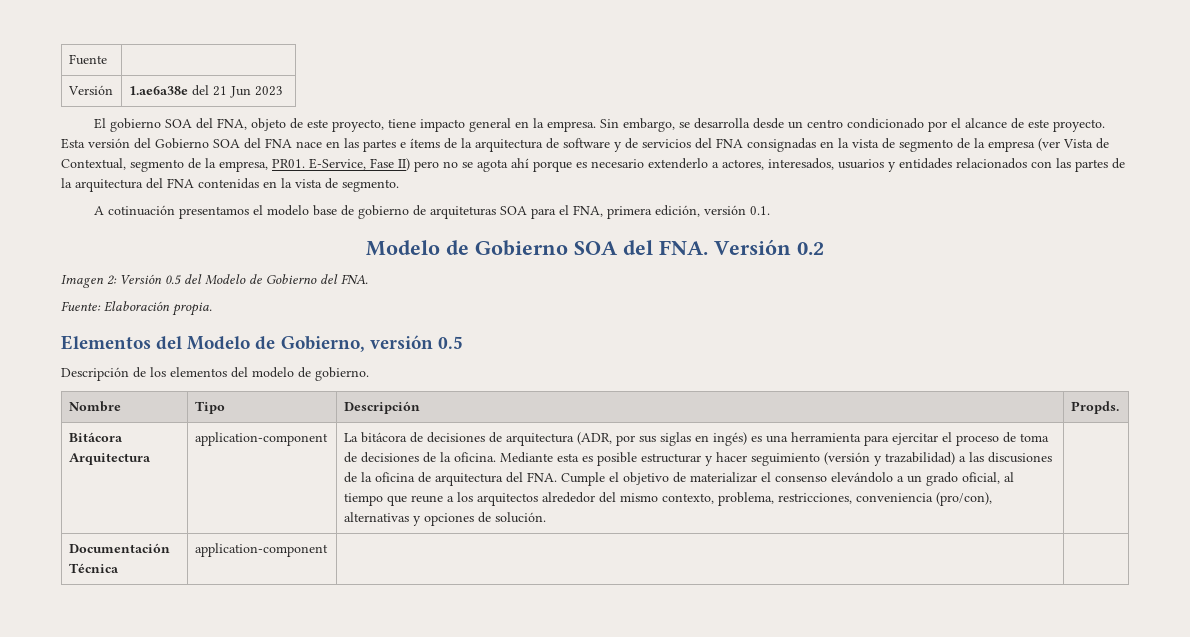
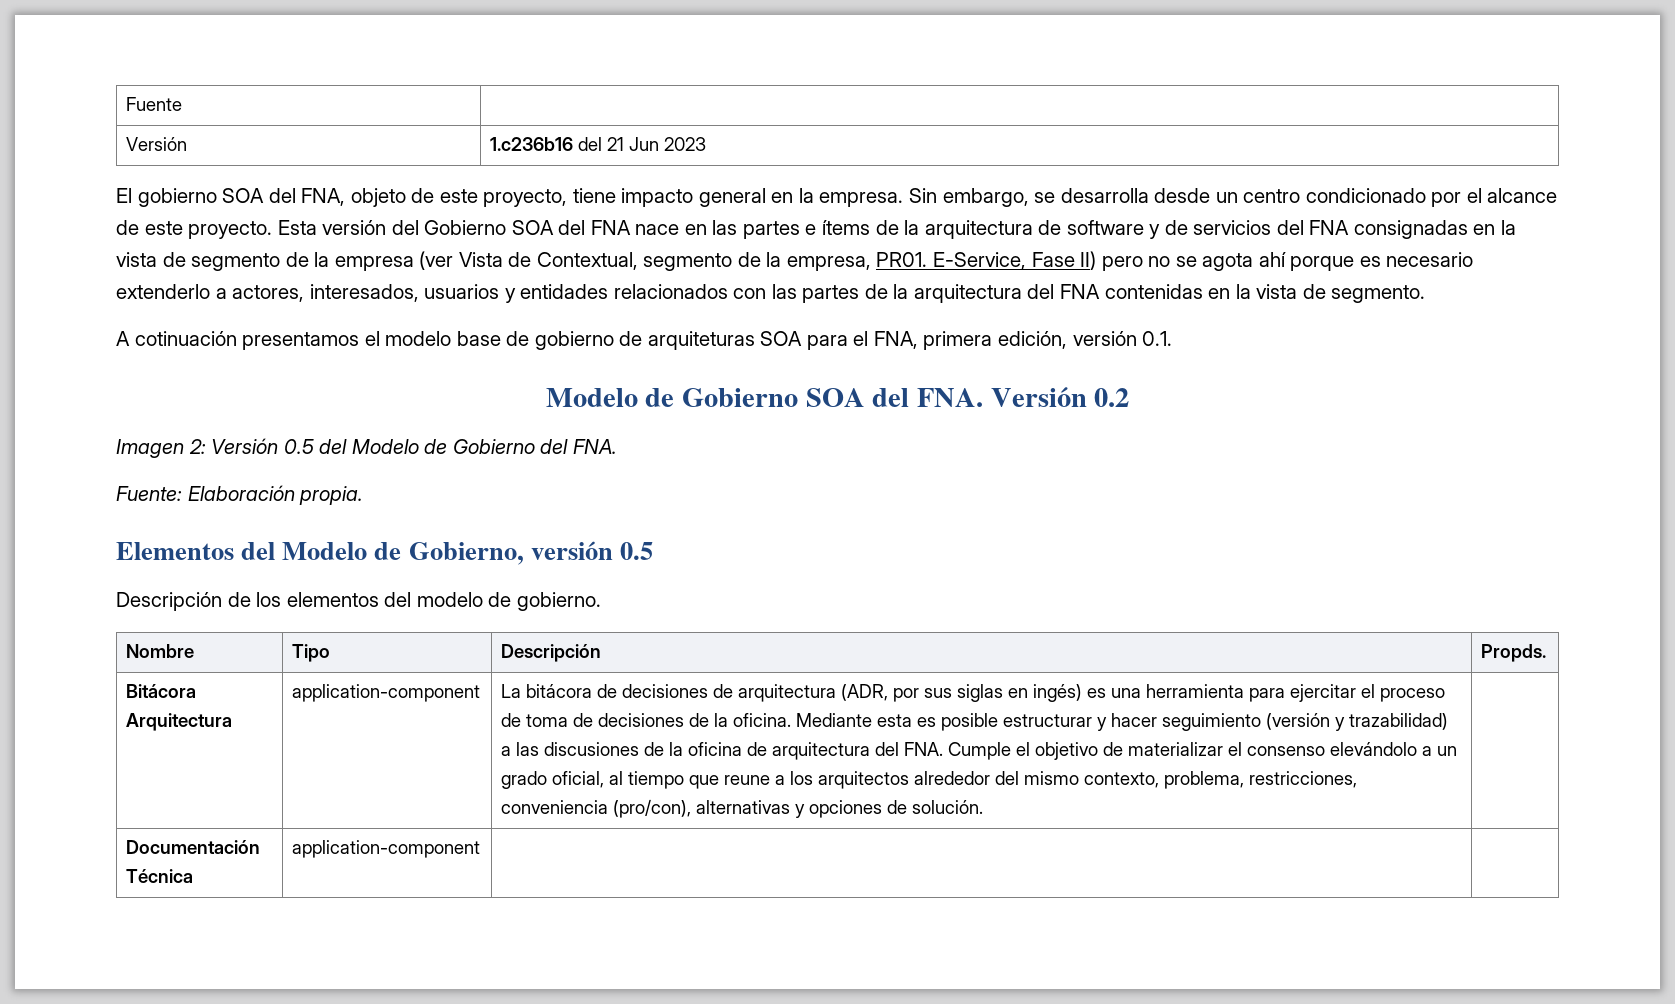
- Versión | 1.ae6a38e del 21 Jun 2023
+ Versión | 1.c236b16 del 21 Jun 2023

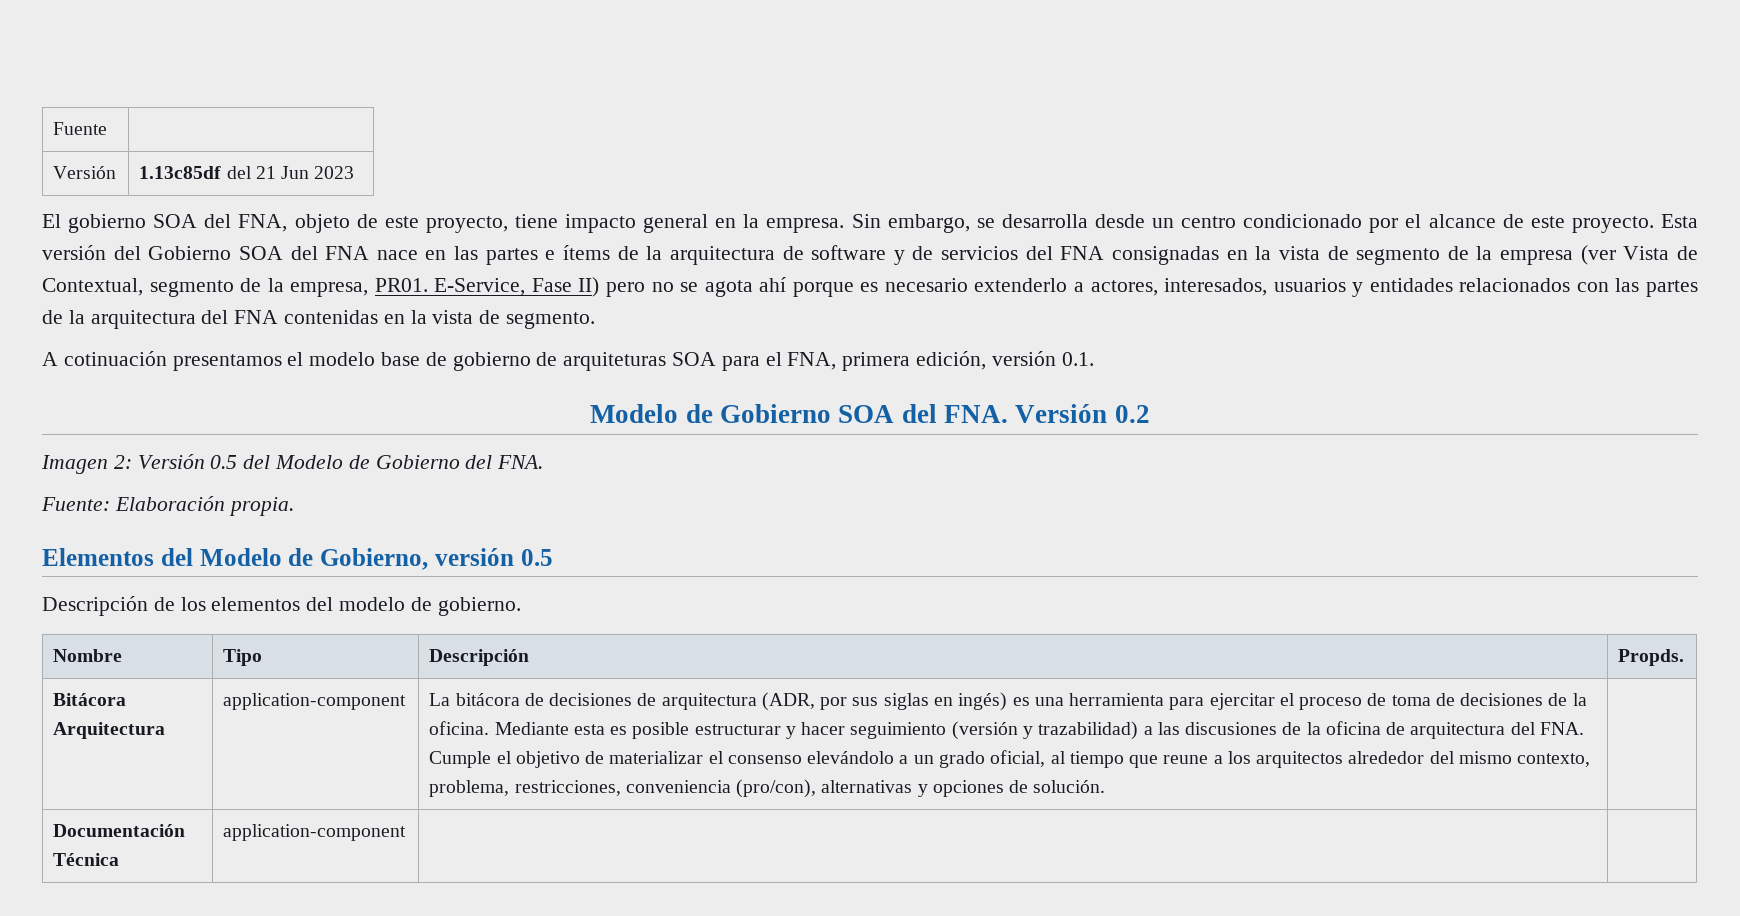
- Versión | 1.c236b16 del 21 Jun 2023
+ Versión | 1.13c85df del 21 Jun 2023

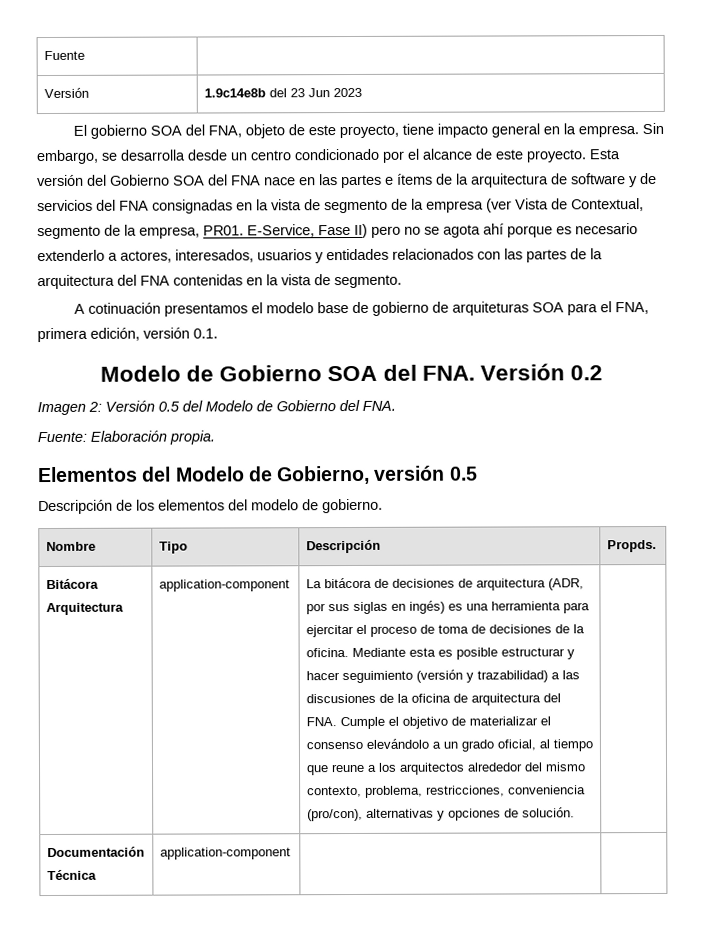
- Versión | 1.13c85df del 21 Jun 2023
+ Versión | 1.9c14e8b del 23 Jun 2023

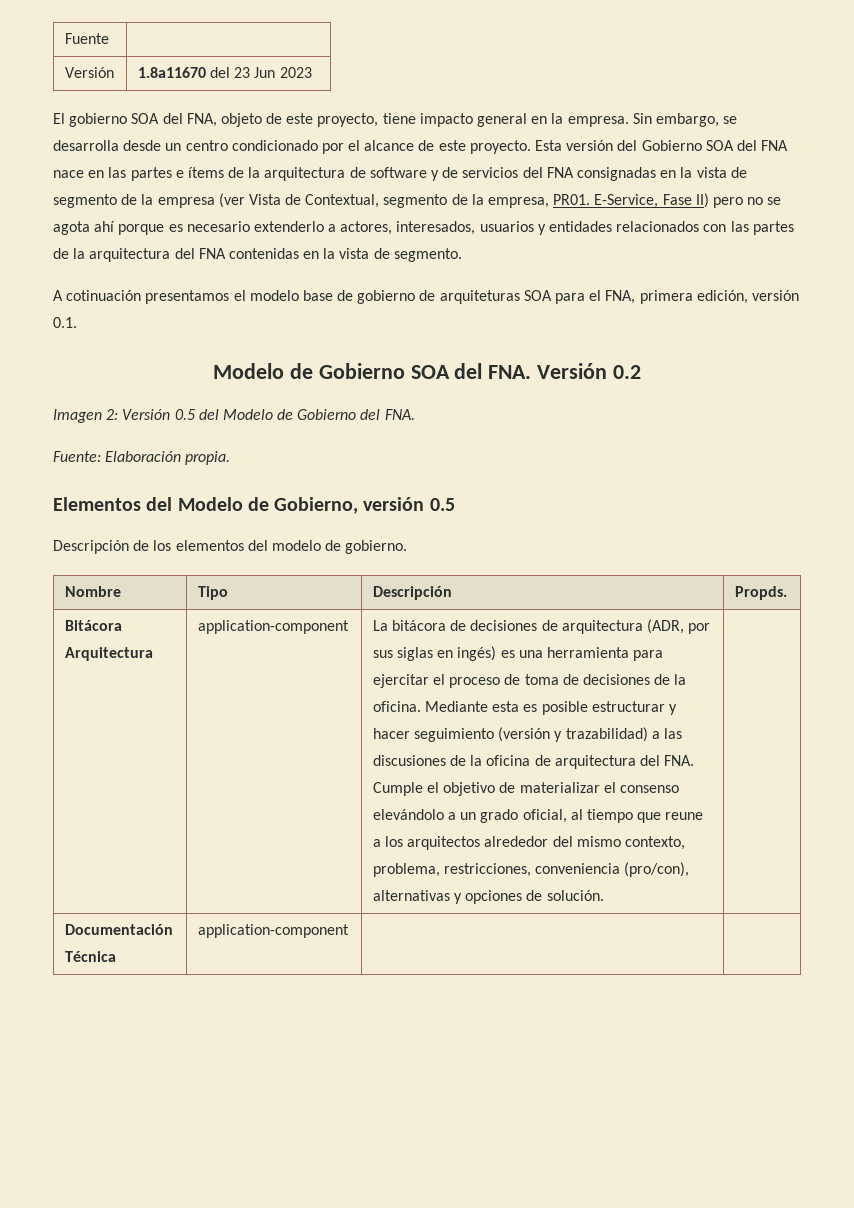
- Versión | 1.9c14e8b del 23 Jun 2023
+ Versión | 1.8a11670 del 23 Jun 2023

